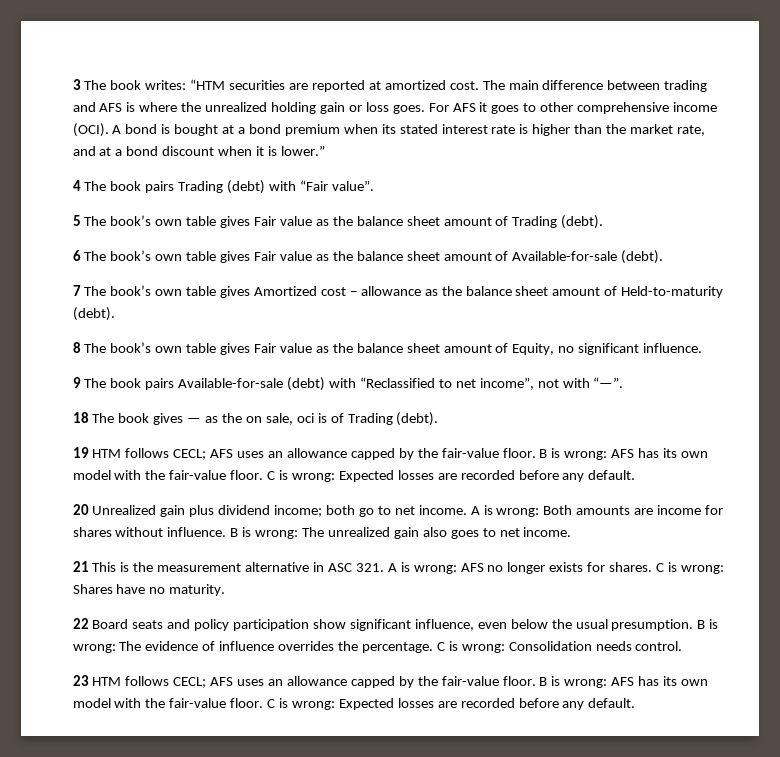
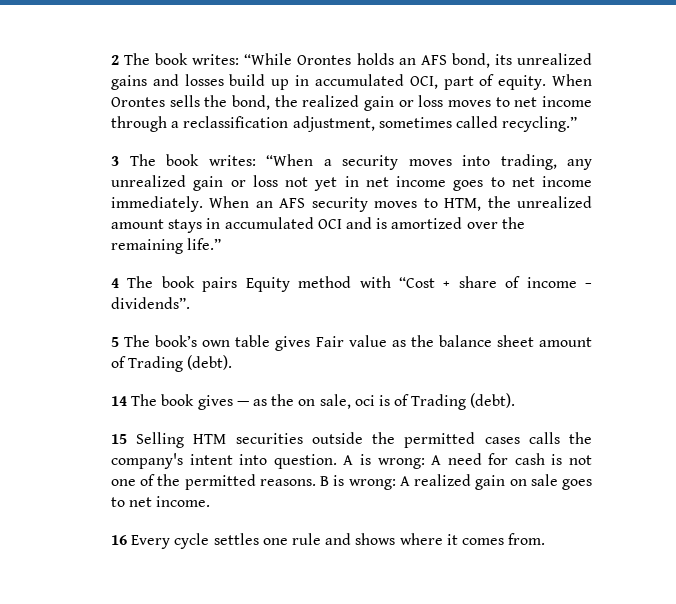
- 3 The book writes: “HTM securities are reported at amortized cost. The main difference between trading and AFS is where the unrealized holding gain or loss goes. For AFS it goes to other comprehensive income (OCI). A bond is bought at a bond premium when its stated interest rate is higher than the market rate, and at a bond discount when it is lower.”
- 4 The book pairs Trading (debt) with “Fair value”.
+ 2 The book writes: “While Orontes holds an AFS bond, its unrealized gains and losses build up in accumulated OCI, part of equity. When Orontes sells the bond, the realized gain or loss moves to net income through a reclassification adjustment, sometimes called recycling.”
+ 3 The book writes: “When a security moves into trading, any unrealized gain or loss not yet in net income goes to net income immediately. When an AFS security moves to HTM, the unrealized amount stays in accumulated OCI and is amortized over the remaining life.”
+ 4 The book pairs Equity method with “Cost + share of income − dividends”.
- 6 The book’s own table gives Fair value as the balance sheet amount of Available-for-sale (debt).
- 7 The book’s own table gives Amortized cost − allowance as the balance sheet amount of Held-to-maturity (debt).
- 8 The book’s own table gives Fair value as the balance sheet amount of Equity, no significant influence.
- 9 The book pairs Available-for-sale (debt) with “Reclassified to net income”, not with “—”.
- 18 The book gives — as the on sale, oci is of Trading (debt).
+ 14 The book gives — as the on sale, oci is of Trading (debt).
- 19 HTM follows CECL; AFS uses an allowance capped by the fair-value floor. B is wrong: AFS has its own model with the fair-value floor. C is wrong: Expected losses are recorded before any default.
- 20 Unrealized gain plus dividend income; both go to net income. A is wrong: Both amounts are income for shares without influence. B is wrong: The unrealized gain also goes to net income.
- 21 This is the measurement alternative in ASC 321. A is wrong: AFS no longer exists for shares. C is wrong: Shares have no maturity.
- 22 Board seats and policy participation show significant influence, even below the usual presumption. B is wrong: The evidence of influence overrides the percentage. C is wrong: Consolidation needs control.
- 23 HTM follows CECL; AFS uses an allowance capped by the fair-value floor. B is wrong: AFS has its own model with the fair-value floor. C is wrong: Expected losses are recorded before any default.
+ 15 Selling HTM securities outside the permitted cases calls the company's intent into question. A is wrong: A need for cash is not one of the permitted reasons. B is wrong: A realized gain on sale goes to net income.
+ 16 Every cycle settles one rule and shows where it comes from.

